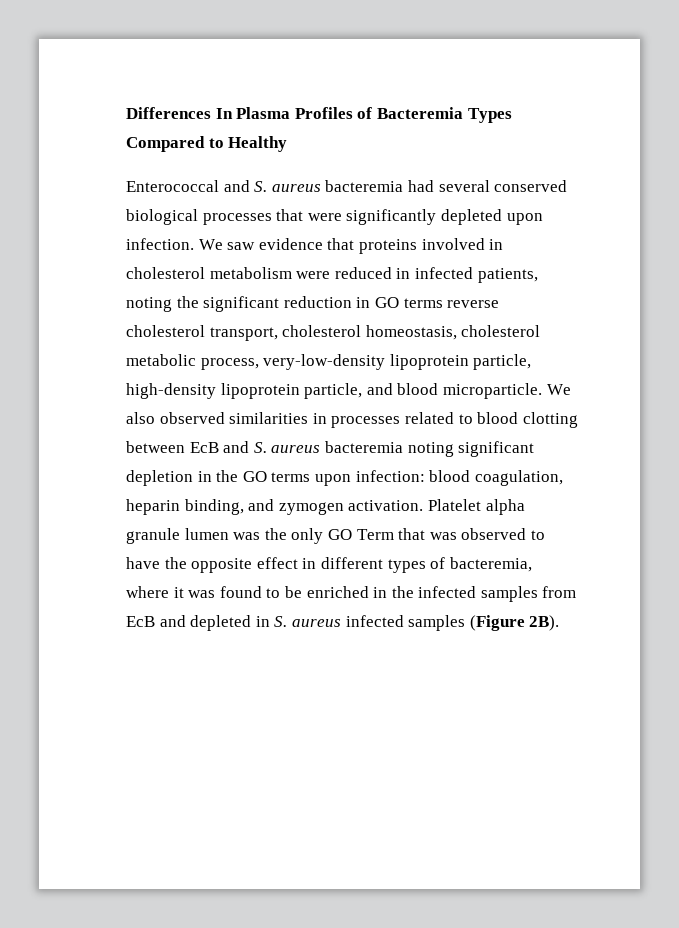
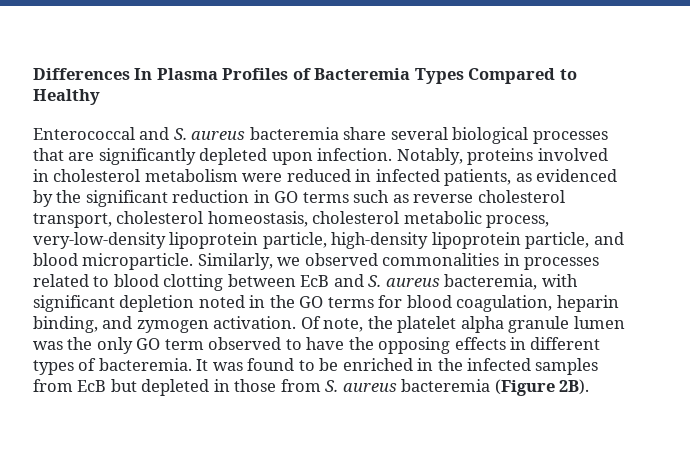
- Enterococcal and S. aureus bacteremia had several conserved biological processes that were significantly depleted upon infection.
+ Enterococcal and S. aureus bacteremia share several biological processes that are significantly depleted upon infection.
- We saw evidence that proteins involved in cholesterol metabolism were reduced in infected patients, noting the significant reduction in GO terms reverse cholesterol transport, cholesterol homeostasis, cholesterol metabolic process, very-low-density lipoprotein particle, high-density lipoprotein particle, and blood microparticle.
+ Notably, proteins involved in cholesterol metabolism were reduced in infected patients, as evidenced by the significant reduction in GO terms such as reverse cholesterol transport, cholesterol homeostasis, cholesterol metabolic process, very-low-density lipoprotein particle, high-density lipoprotein particle, and blood microparticle.
- We also observed similarities in processes related to blood clotting between EcB and S. aureus bacteremia noting significant depletion in the GO terms upon infection: blood coagulation, heparin binding, and zymogen activation.
+ Similarly, we observed commonalities in processes related to blood clotting between EcB and S. aureus bacteremia, with significant depletion noted in the GO terms for blood coagulation, heparin binding, and zymogen activation.
- Platelet alpha granule lumen was the only GO Term that was observed to have the opposite effect in different types of bacteremia, where it was found to be enriched in the infected samples from EcB and depleted in S. aureus infected samples (Figure 2B).
+ Of note, the platelet alpha granule lumen was the only GO term observed to have the opposing effects in different types of bacteremia. It was found to be enriched in the infected samples from EcB but depleted in those from S. aureus bacteremia (Figure 2B).

